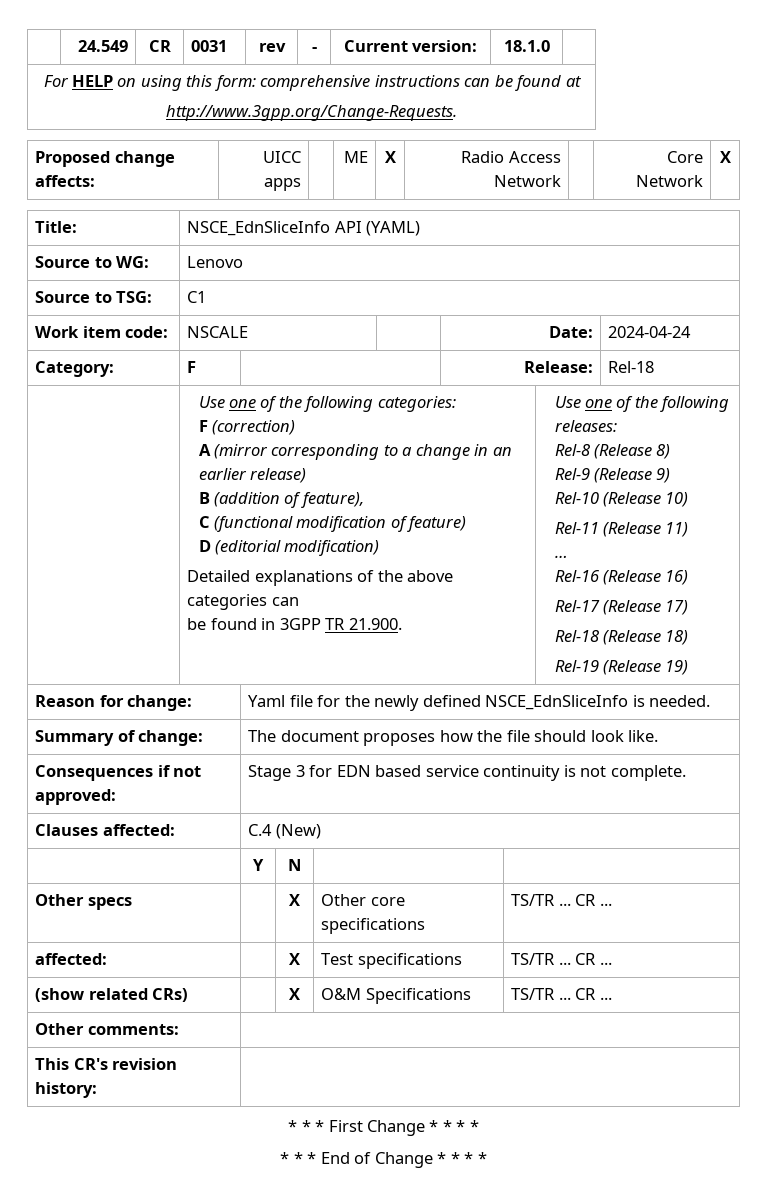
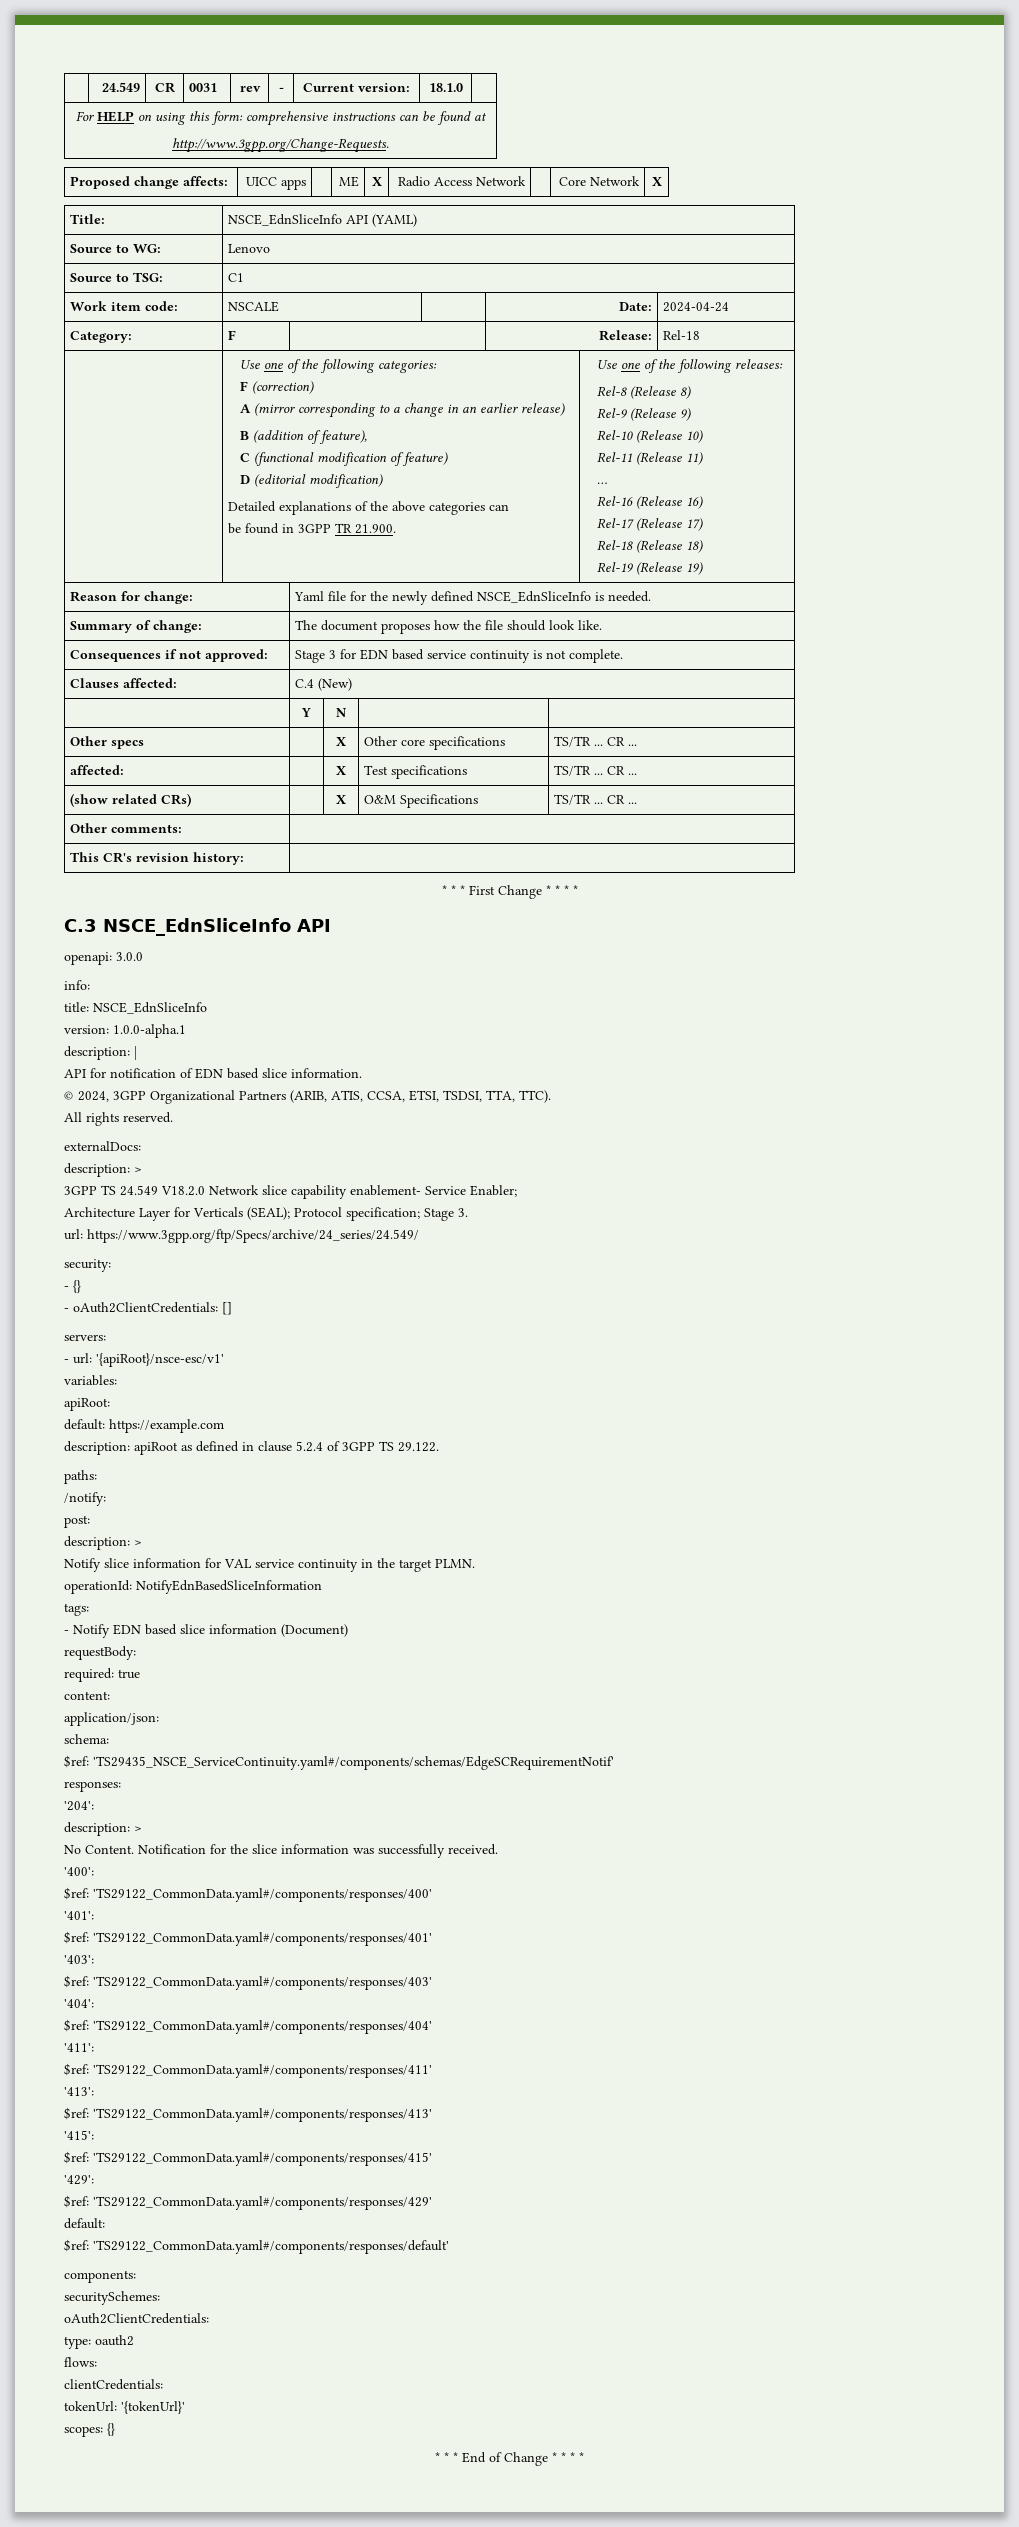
+ C.3 NSCE_EdnSliceInfo API
+ openapi: 3.0.0
+ info:
+ title: NSCE_EdnSliceInfo
+ version: 1.0.0-alpha.1
+ description: |
+ API for notification of EDN based slice information.
+ © 2024, 3GPP Organizational Partners (ARIB, ATIS, CCSA, ETSI, TSDSI, TTA, TTC).
+ All rights reserved.
+ externalDocs:
+ description: >
+ 3GPP TS 24.549 V18.2.0 Network slice capability enablement- Service Enabler;
+ Architecture Layer for Verticals (SEAL); Protocol specification; Stage 3.
+ url: https://www.3gpp.org/ftp/Specs/archive/24_series/24.549/
+ security:
+ - {}
+ - oAuth2ClientCredentials: []
+ servers:
+ - url: '{apiRoot}/nsce-esc/v1'
+ variables:
+ apiRoot:
+ default: https://example.com
+ description: apiRoot as defined in clause 5.2.4 of 3GPP TS 29.122.
+ paths:
+ /notify:
+ post:
+ description: >
+ Notify slice information for VAL service continuity in the target PLMN.
+ operationId: NotifyEdnBasedSliceInformation
+ tags:
+ - Notify EDN based slice information (Document)
+ requestBody:
+ required: true
+ content:
+ application/json:
+ schema:
+ $ref: 'TS29435_NSCE_ServiceContinuity.yaml#/components/schemas/EdgeSCRequirementNotif'
+ responses:
+ '204':
+ description: >
+ No Content. Notification for the slice information was successfully received.
+ '400':
+ $ref: 'TS29122_CommonData.yaml#/components/responses/400'
+ '401':
+ $ref: 'TS29122_CommonData.yaml#/components/responses/401'
+ '403':
+ $ref: 'TS29122_CommonData.yaml#/components/responses/403'
+ '404':
+ $ref: 'TS29122_CommonData.yaml#/components/responses/404'
+ '411':
+ $ref: 'TS29122_CommonData.yaml#/components/responses/411'
+ '413':
+ $ref: 'TS29122_CommonData.yaml#/components/responses/413'
+ '415':
+ $ref: 'TS29122_CommonData.yaml#/components/responses/415'
+ '429':
+ $ref: 'TS29122_CommonData.yaml#/components/responses/429'
+ default:
+ $ref: 'TS29122_CommonData.yaml#/components/responses/default'
+ components:
+ securitySchemes:
+ oAuth2ClientCredentials:
+ type: oauth2
+ flows:
+ clientCredentials:
+ tokenUrl: '{tokenUrl}'
+ scopes: {}

